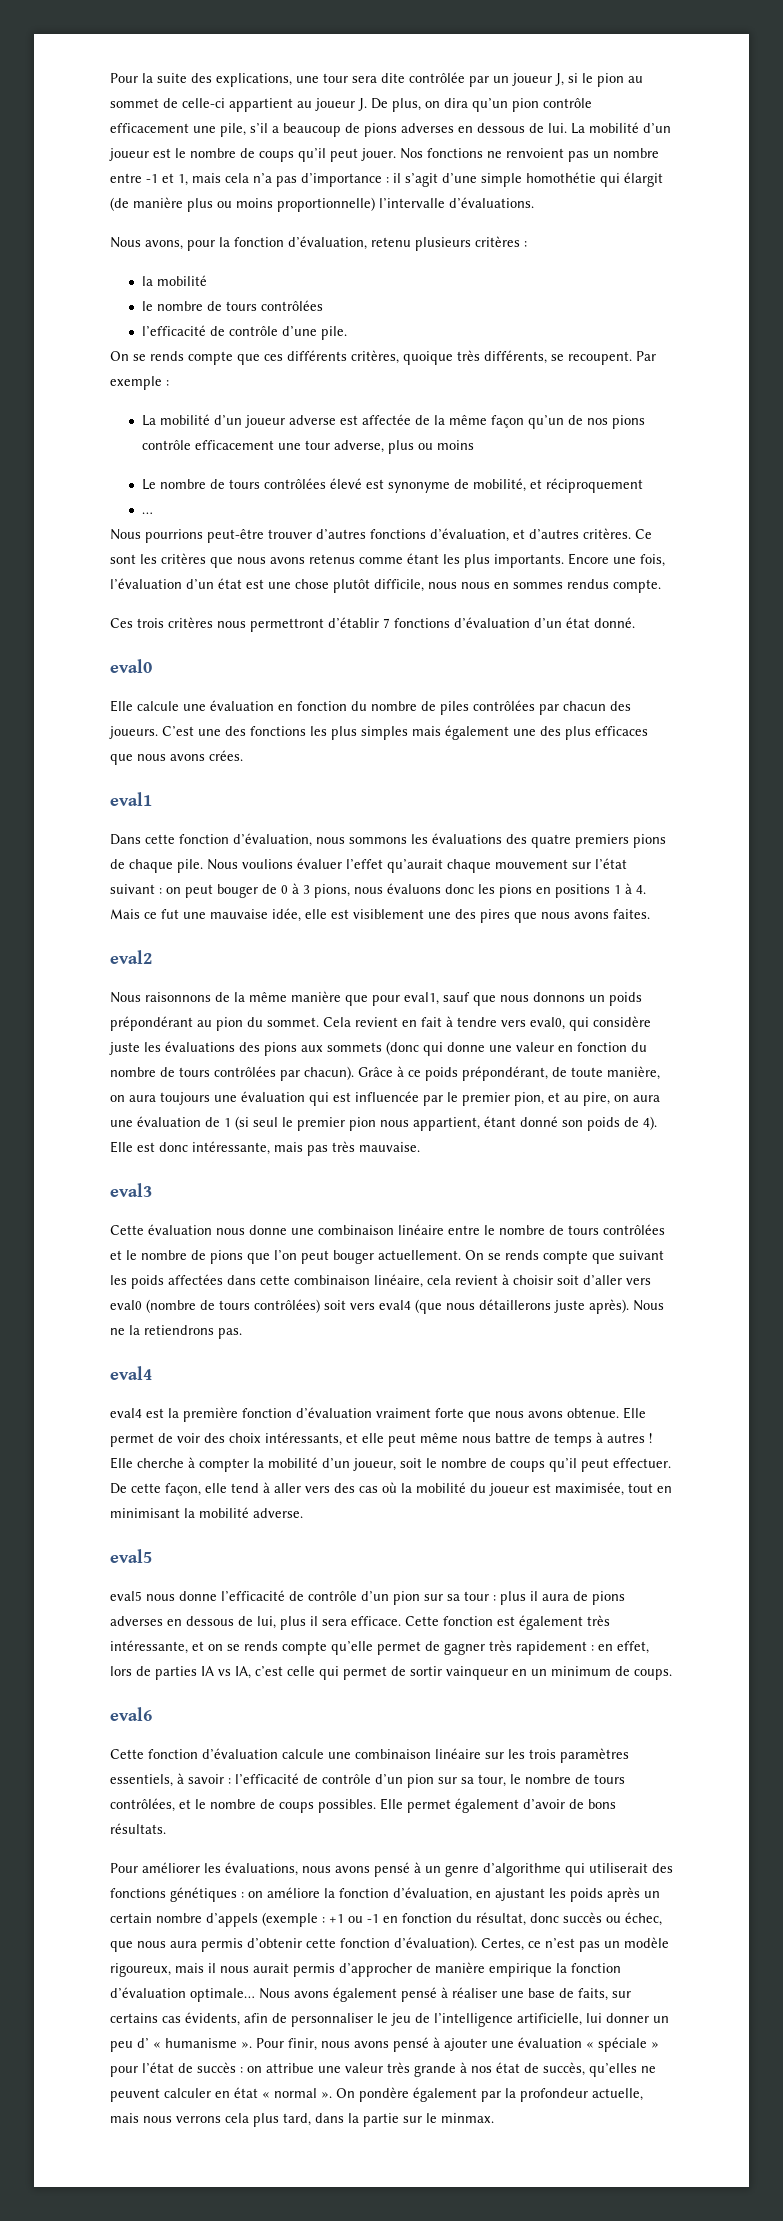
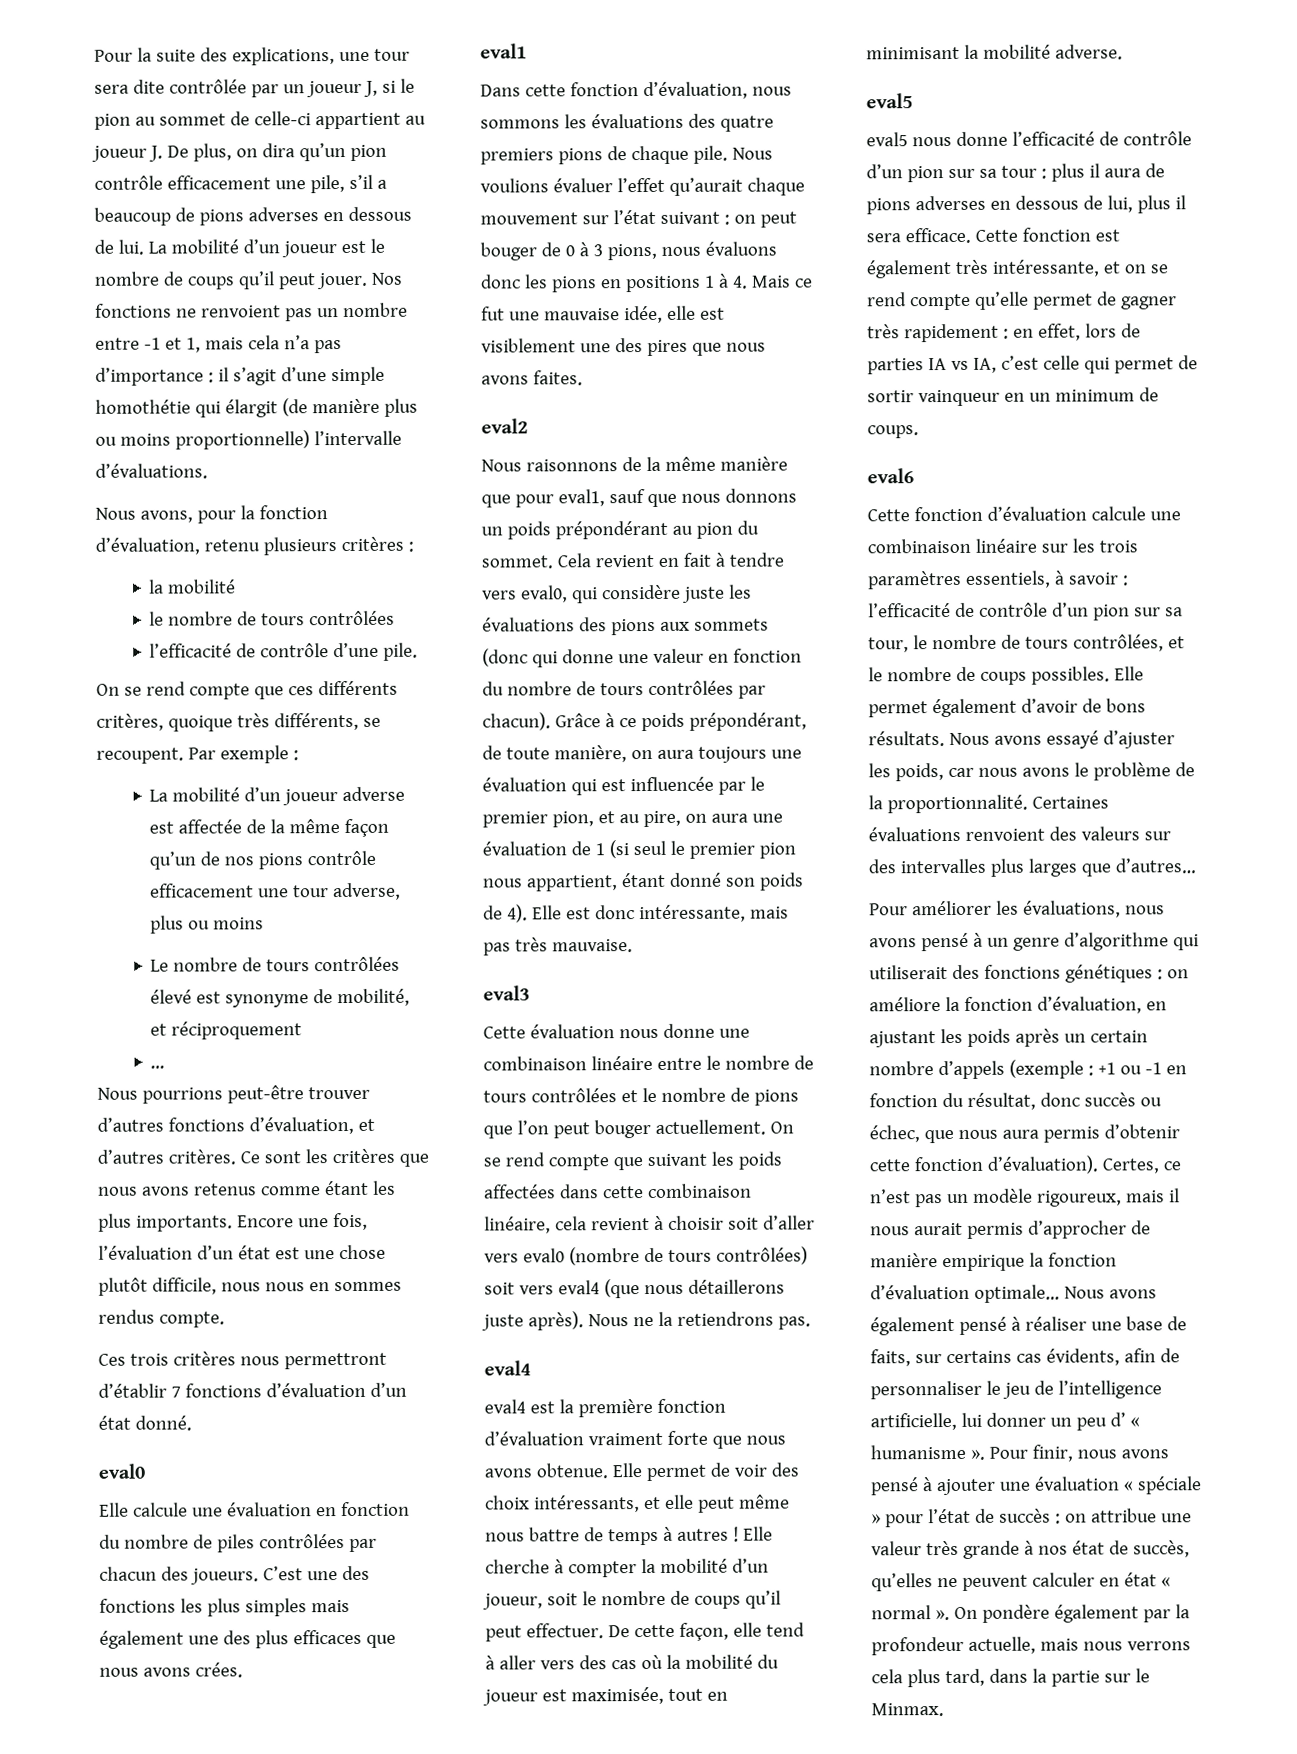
- On se rends compte que ces différents critères, quoique très différents, se recoupent.
+ On se rend compte que ces différents critères, quoique très différents, se recoupent.
- On se rends compte que suivant les poids affectées dans cette combinaison linéaire, cela revient à choisir soit d’aller vers eval0 (nombre de tours contrôlées) soit vers eval4 (que nous détaillerons juste après).
+ On se rend compte que suivant les poids affectées dans cette combinaison linéaire, cela revient à choisir soit d’aller vers eval0 (nombre de tours contrôlées) soit vers eval4 (que nous détaillerons juste après).
- Cette fonction est également très intéressante, et on se rends compte qu’elle permet de gagner très rapidement : en effet, lors de parties IA vs IA, c’est celle qui permet de sortir vainqueur en un minimum de coups.
+ Cette fonction est également très intéressante, et on se rend compte qu’elle permet de gagner très rapidement : en effet, lors de parties IA vs IA, c’est celle qui permet de sortir vainqueur en un minimum de coups.
+ Nous avons essayé d’ajuster les poids, car nous avons le problème de la proportionnalité. Certaines évaluations renvoient des valeurs sur des intervalles plus larges que d’autres…
- On pondère également par la profondeur actuelle, mais nous verrons cela plus tard, dans la partie sur le minmax.
+ On pondère également par la profondeur actuelle, mais nous verrons cela plus tard, dans la partie sur le Minmax.

